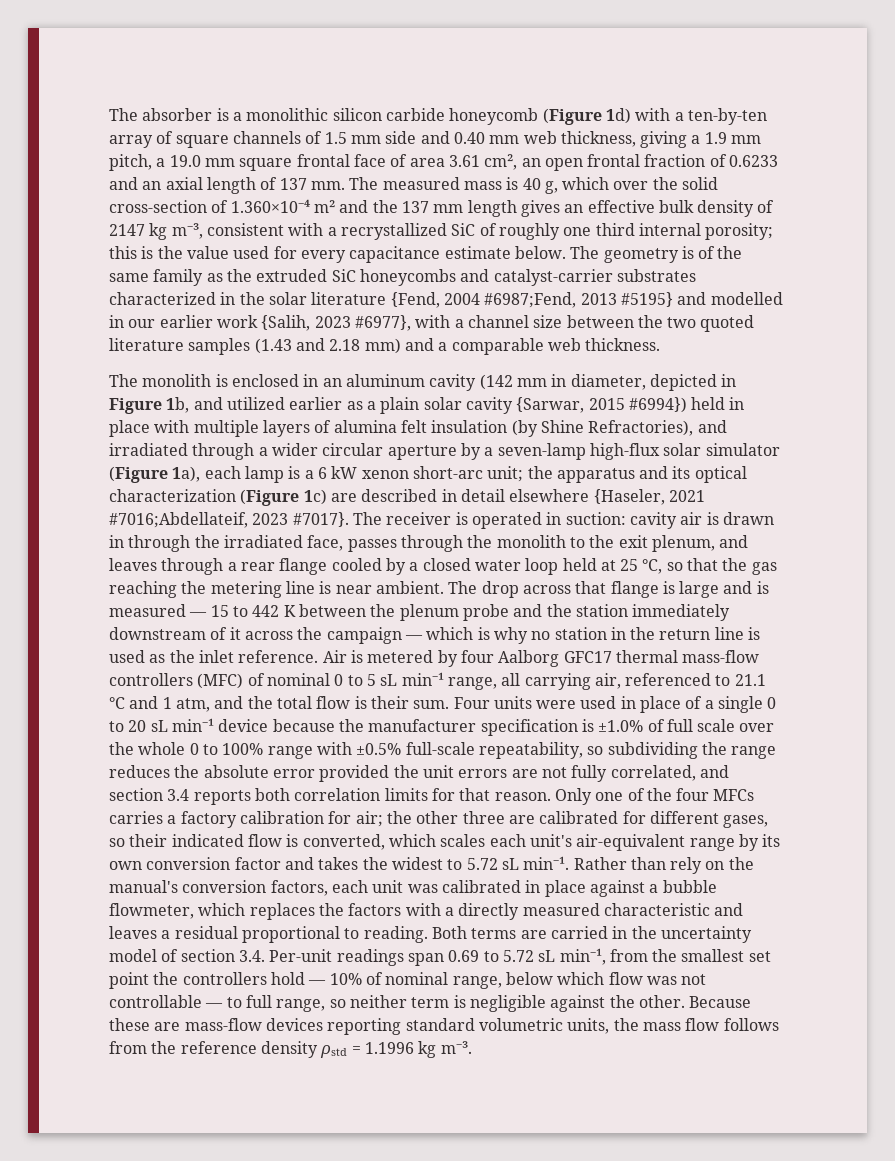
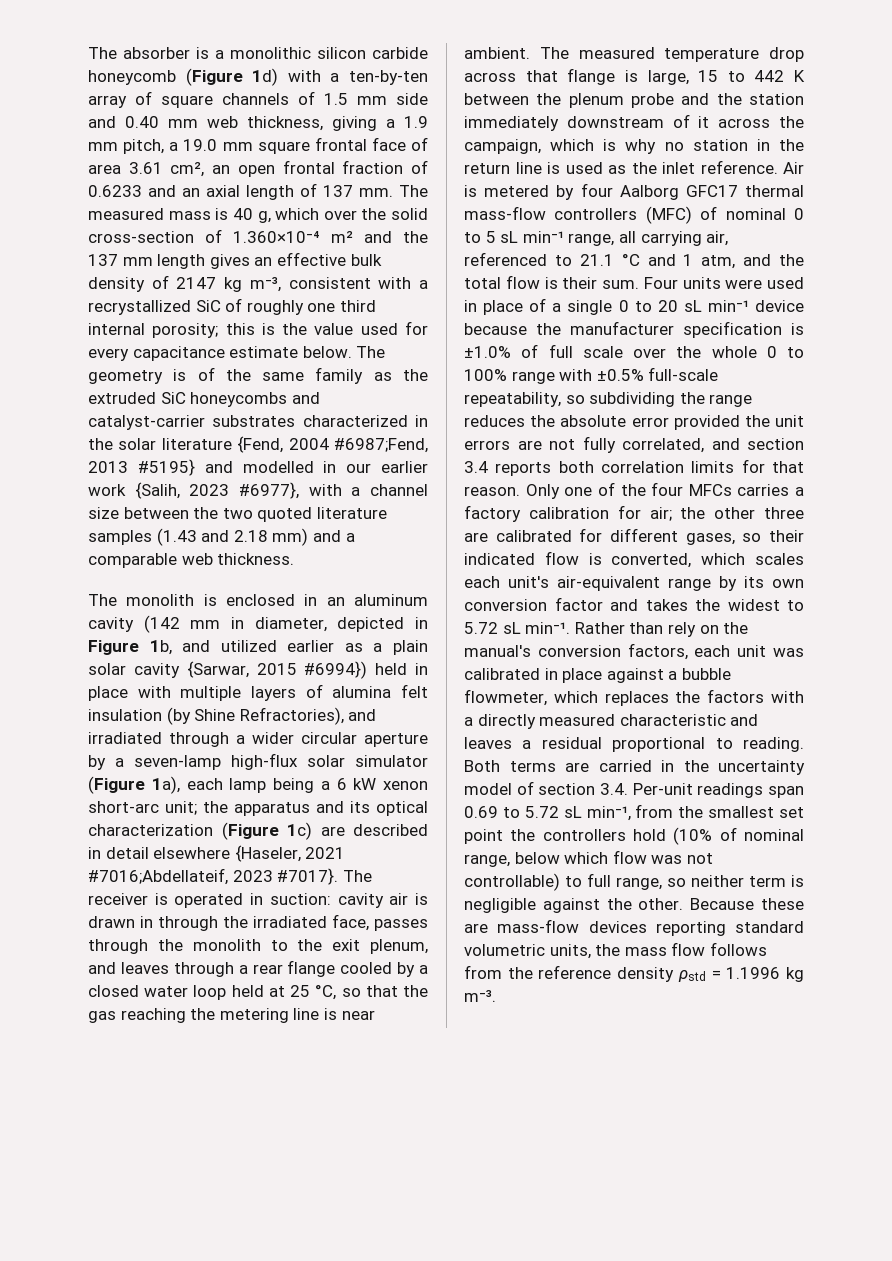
- The monolith is enclosed in an aluminum cavity (142 mm in diameter, depicted in Figure 1b, and utilized earlier as a plain solar cavity {Sarwar, 2015 #6994}) held in place with multiple layers of alumina felt insulation (by Shine Refractories), and irradiated through a wider circular aperture by a seven-lamp high-flux solar simulator (Figure 1a), each lamp is a 6 kW xenon short-arc unit;
+ The monolith is enclosed in an aluminum cavity (142 mm in diameter, depicted in Figure 1b, and utilized earlier as a plain solar cavity {Sarwar, 2015 #6994}) held in place with multiple layers of alumina felt insulation (by Shine Refractories), and irradiated through a wider circular aperture by a seven-lamp high-flux solar simulator (Figure 1a), each lamp being a 6 kW xenon short-arc unit;
- The drop across that flange is large and is measured — 15 to 442 K between the plenum probe and the station immediately downstream of it across the campaign — which is why no station in the return line is used as the inlet reference.
+ The measured temperature drop across that flange is large, 15 to 442 K between the plenum probe and the station immediately downstream of it across the campaign, which is why no station in the return line is used as the inlet reference.
- Both terms are carried in the uncertainty model of section 3.4. Per-unit readings span 0.69 to 5.72 sL min⁻¹, from the smallest set point the controllers hold — 10% of nominal range, below which flow was not controllable — to full range, so neither term is negligible against the other.
+ Both terms are carried in the uncertainty model of section 3.4. Per-unit readings span 0.69 to 5.72 sL min⁻¹, from the smallest set point the controllers hold (10% of nominal range, below which flow was not controllable) to full range, so neither term is negligible against the other.

